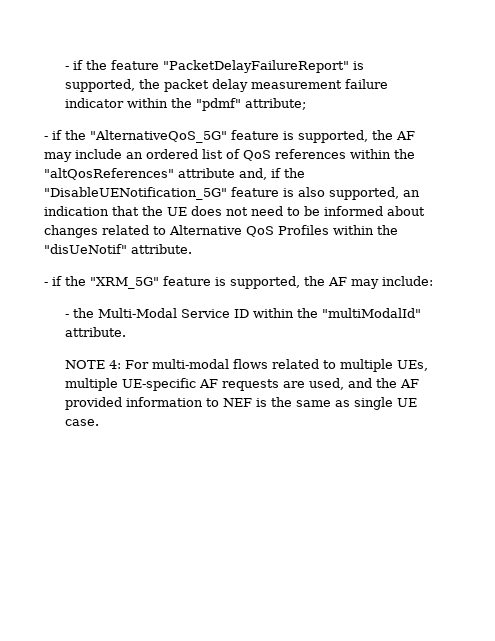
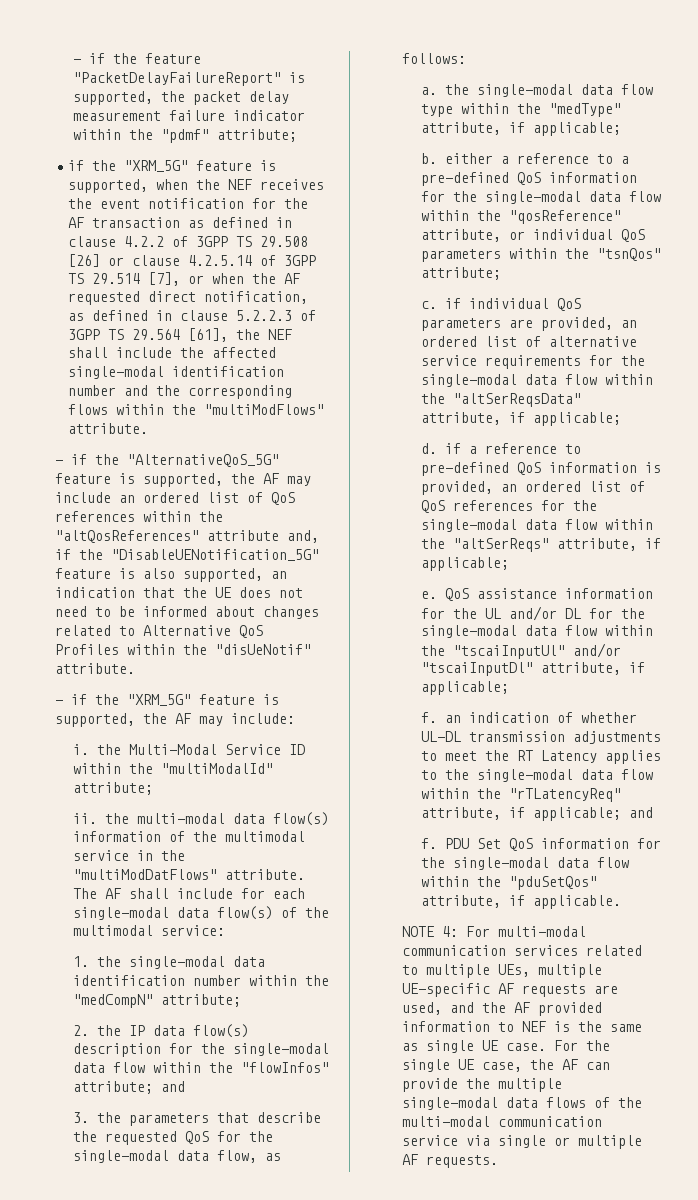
+ if the "XRM_5G" feature is supported, when the NEF receives the event notification for the AF transaction as defined in clause 4.2.2 of 3GPP TS 29.508 [26] or clause 4.2.5.14 of 3GPP TS 29.514 [7], or when the AF requested direct notification, as defined in clause 5.2.2.3 of 3GPP TS 29.564 [61], the NEF shall include the affected single-modal identification number and the corresponding flows within the "multiModFlows" attribute.
- - the Multi-Modal Service ID within the "multiModalId" attribute.
+ i. the Multi-Modal Service ID within the "multiModalId" attribute;
+ ii. the multi-modal data flow(s) information of the multimodal service in the "multiModDatFlows" attribute. The AF shall include for each single-modal data flow(s) of the multimodal service:
+ 1. the single-modal data identification number within the "medCompN" attribute;
+ 2. the IP data flow(s) description for the single-modal data flow within the "flowInfos" attribute; and
+ 3. the parameters that describe the requested QoS for the single-modal data flow, as follows:
+ a. the single-modal data flow type within the "medType" attribute, if applicable;
+ b. either a reference to a pre-defined QoS information for the single-modal data flow within the "qosReference" attribute, or individual QoS parameters within the "tsnQos" attribute;
+ c. if individual QoS parameters are provided, an ordered list of alternative service requirements for the single-modal data flow within the "altSerReqsData" attribute, if applicable;
+ d. if a reference to pre-defined QoS information is provided, an ordered list of QoS references for the single-modal data flow within the "altSerReqs" attribute, if applicable;
+ e. QoS assistance information for the UL and/or DL for the single-modal data flow within the "tscaiInputUl" and/or "tscaiInputDl" attribute, if applicable;
+ f. an indication of whether UL-DL transmission adjustments to meet the RT Latency applies to the single-modal data flow within the "rTLatencyReq" attribute, if applicable; and
+ f. PDU Set QoS information for the single-modal data flow within the "pduSetQos" attribute, if applicable.
- NOTE 4: For multi-modal flows related to multiple UEs, multiple UE-specific AF requests are used, and the AF provided information to NEF is the same as single UE case.
+ NOTE 4: For multi-modal communication services related to multiple UEs, multiple UE-specific AF requests are used, and the AF provided information to NEF is the same as single UE case.
+ For the single UE case, the AF can provide the multiple single-modal data flows of the multi-modal communication service via single or multiple AF requests.

